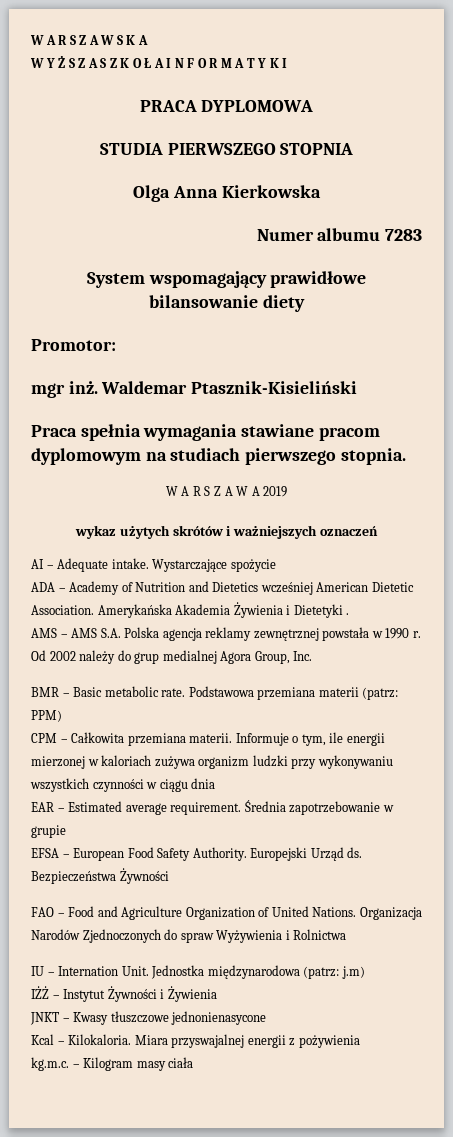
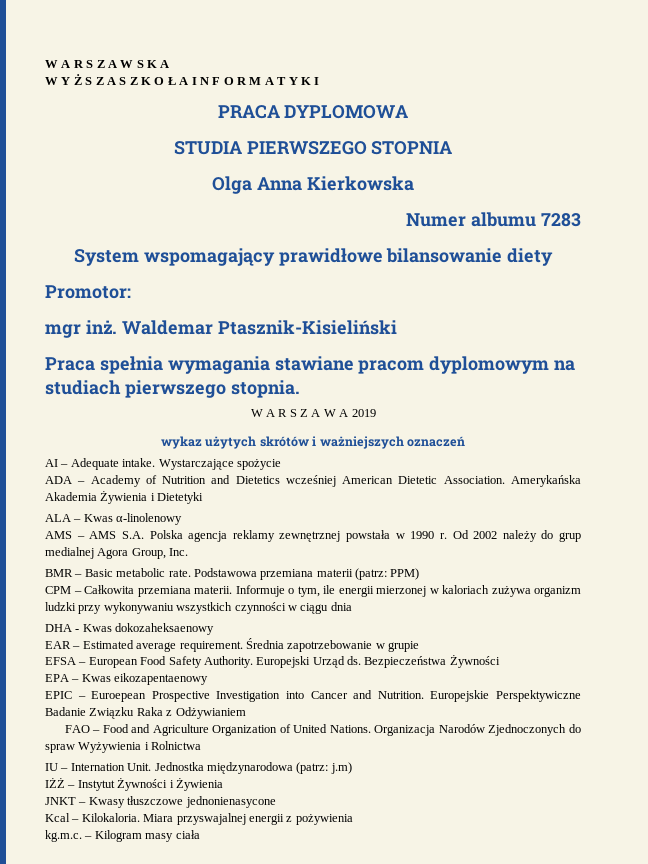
- Amerykańska Akademia Żywienia i Dietetyki .
+ Amerykańska Akademia Żywienia i Dietetyki
+ ALA – Kwas α-linolenowy
+ DHA - Kwas dokozaheksaenowy
+ EPA – Kwas eikozapentaenowy
+ EPIC – Euroepean Prospective Investigation into Cancer and Nutrition. Europejskie Perspektywiczne Badanie Związku Raka z Odżywianiem

